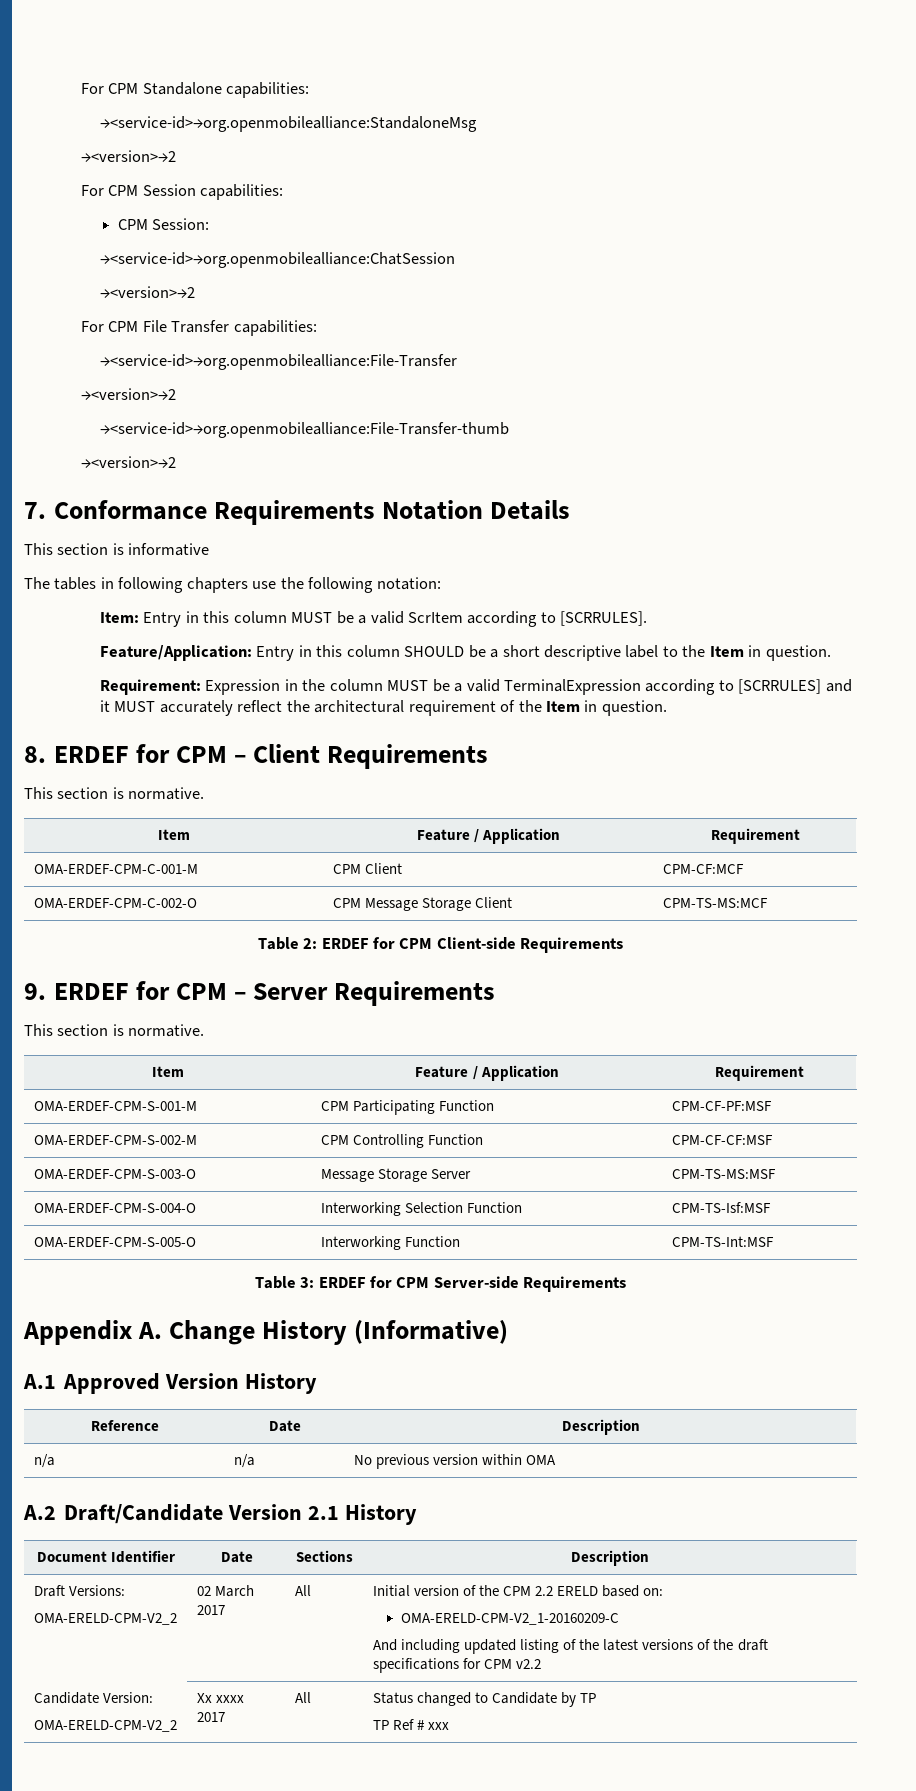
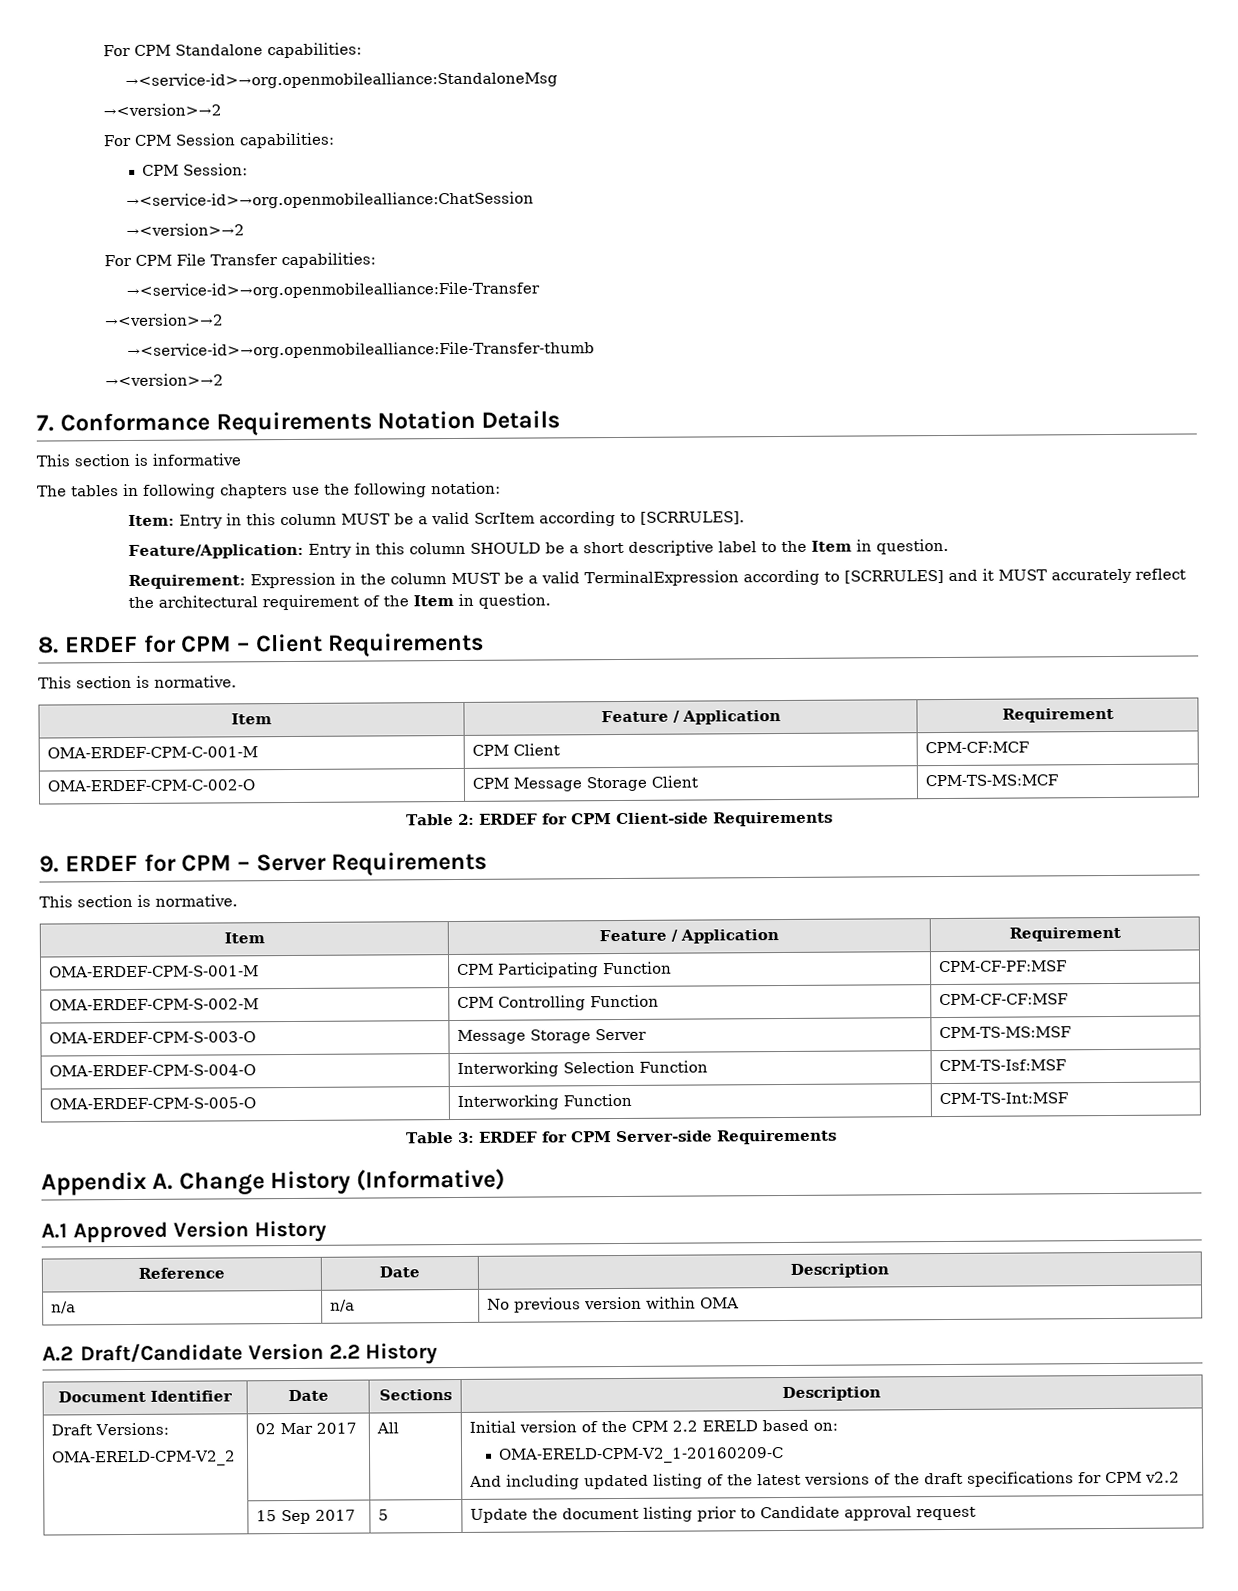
- A.2 Draft/Candidate Version 2.1 History
+ A.2 Draft/Candidate Version 2.2 History
  Draft Versions:
- OMA-ERELD-CPM-V2_2 | 02 March 2017 | All | Initial version of the CPM 2.2 ERELD based on:
+ OMA-ERELD-CPM-V2_2 | 02 Mar 2017 | All | Initial version of the CPM 2.2 ERELD based on:
- Candidate Version:
- OMA-ERELD-CPM-V2_2 | Xx xxxx 2017 | All | Status changed to Candidate by TP
- TP Ref # xxx
+ | 15 Sep 2017 | 5 | Update the document listing prior to Candidate approval request

